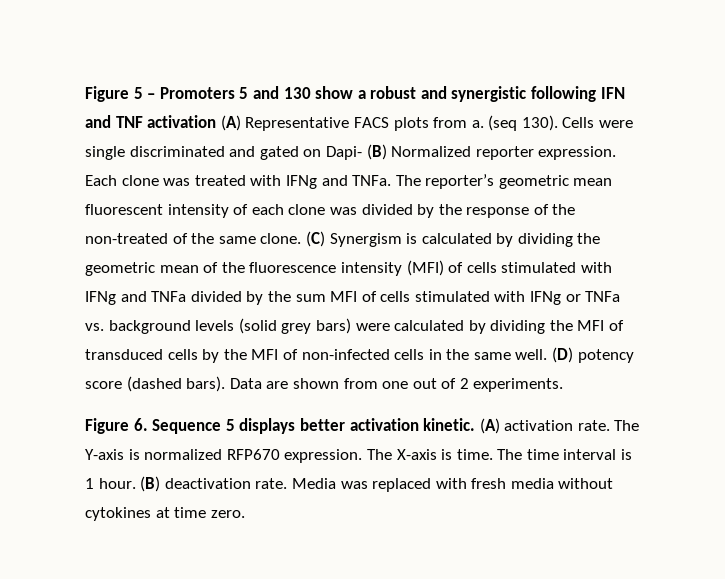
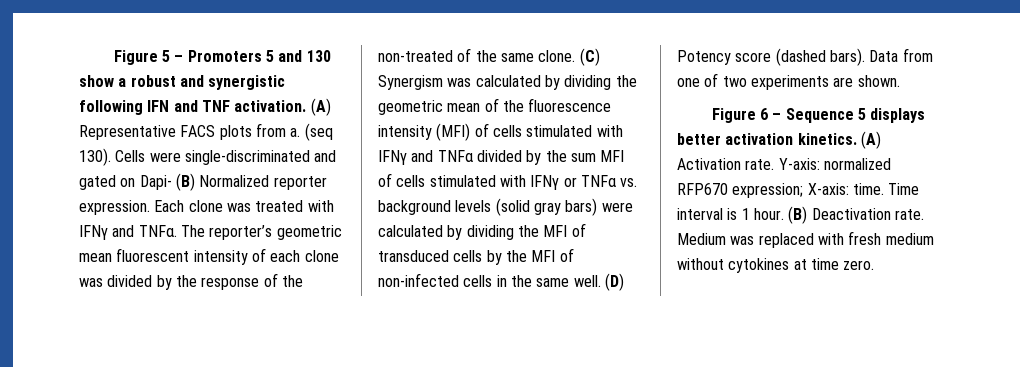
- Figure 5 – Promoters 5 and 130 show a robust and synergistic following IFN and TNF activation (A) Representative FACS plots from a.
+ Figure 5 – Promoters 5 and 130 show a robust and synergistic following IFN and TNF activation. (A) Representative FACS plots from a.
- Cells were single discriminated and gated on Dapi- (B) Normalized reporter expression.
+ Cells were single-discriminated and gated on Dapi- (B) Normalized reporter expression.
- Each clone was treated with IFNg and TNFa.
+ Each clone was treated with IFNγ and TNFα.
- (C) Synergism is calculated by dividing the geometric mean of the fluorescence intensity (MFI) of cells stimulated with IFNg and TNFa divided by the sum MFI of cells stimulated with IFNg or TNFa vs. background levels (solid grey bars) were calculated by dividing the MFI of transduced cells by the MFI of non-infected cells in the same well.
+ (C) Synergism was calculated by dividing the geometric mean of the fluorescence intensity (MFI) of cells stimulated with IFNγ and TNFα divided by the sum MFI of cells stimulated with IFNγ or TNFα vs. background levels (solid gray bars) were calculated by dividing the MFI of transduced cells by the MFI of non-infected cells in the same well.
- (D) potency score (dashed bars).
+ (D) Potency score (dashed bars).
- Data are shown from one out of 2 experiments.
- Figure 6. Sequence 5 displays better activation kinetic. (A) activation rate. The Y-axis is normalized RFP670 expression. The X-axis is time. The time interval is 1 hour.
+ Data from one of two experiments are shown.
+ Figure 6 – Sequence 5 displays better activation kinetics. (A) Activation rate. Y-axis: normalized RFP670 expression; X-axis: time. Time interval is 1 hour.
- (B) deactivation rate. Media was replaced with fresh media without cytokines at time zero.
+ (B) Deactivation rate. Medium was replaced with fresh medium without cytokines at time zero.

